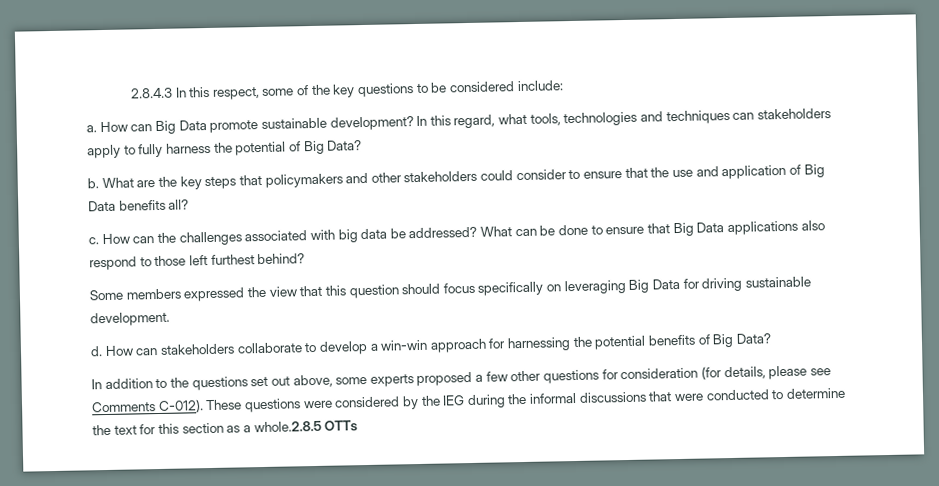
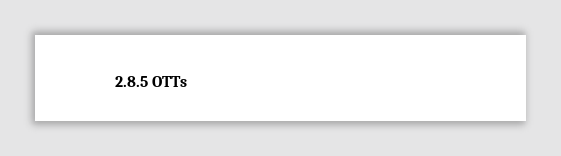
- 2.8.4.3 In this respect, some of the key questions to be considered include:
- a. How can Big Data promote sustainable development? In this regard, what tools, technologies and techniques can stakeholders apply to fully harness the potential of Big Data?
- b. What are the key steps that policymakers and other stakeholders could consider to ensure that the use and application of Big Data benefits all?
- c. How can the challenges associated with big data be addressed? What can be done to ensure that Big Data applications also respond to those left furthest behind?
- Some members expressed the view that this question should focus specifically on leveraging Big Data for driving sustainable development.
- d. How can stakeholders collaborate to develop a win-win approach for harnessing the potential benefits of Big Data?
- In addition to the questions set out above, some experts proposed a few other questions for consideration (for details, please see Comments C-012). These questions were considered by the IEG during the informal discussions that were conducted to determine the text for this section as a whole.2.8.5 OTTs
+ 2.8.5 OTTs

